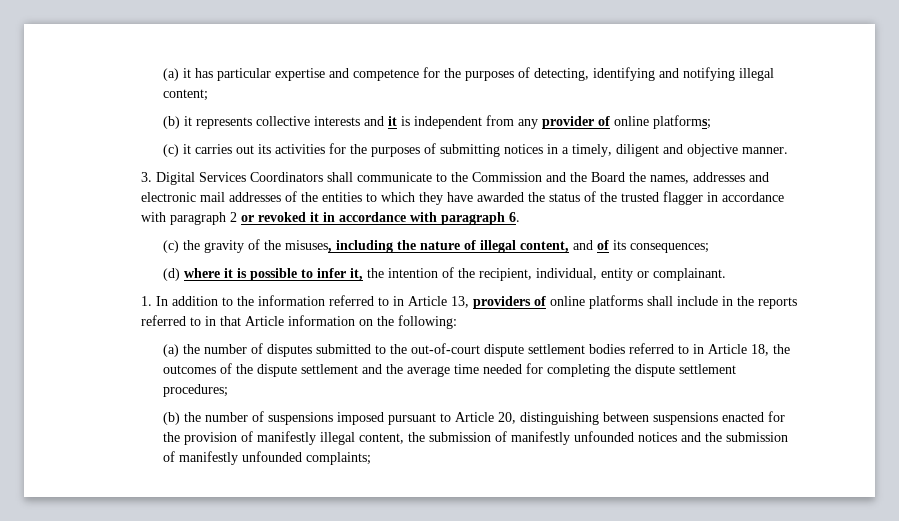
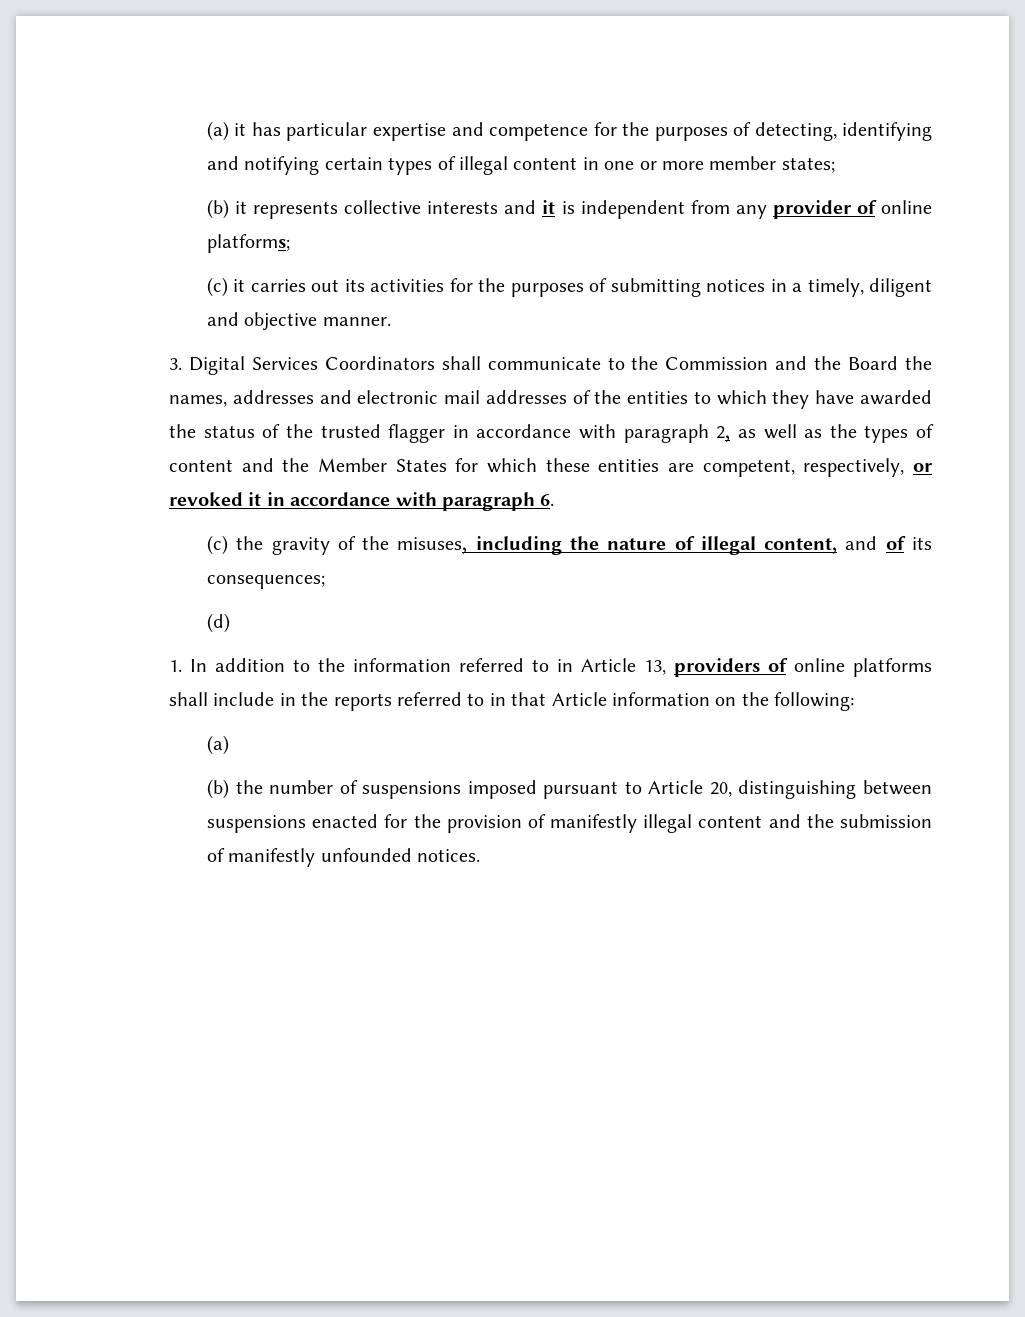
- (a) it has particular expertise and competence for the purposes of detecting, identifying and notifying illegal content;
+ (a) it has particular expertise and competence for the purposes of detecting, identifying and notifying certain types of illegal content in one or more member states;
- 3. Digital Services Coordinators shall communicate to the Commission and the Board the names, addresses and electronic mail addresses of the entities to which they have awarded the status of the trusted flagger in accordance with paragraph 2 or revoked it in accordance with paragraph 6.
+ 3. Digital Services Coordinators shall communicate to the Commission and the Board the names, addresses and electronic mail addresses of the entities to which they have awarded the status of the trusted flagger in accordance with paragraph 2, as well as the types of content and the Member States for which these entities are competent, respectively, or revoked it in accordance with paragraph 6.
- (d) where it is possible to infer it, the intention of the recipient, individual, entity or complainant.
+ (d)
  1. In addition to the information referred to in Article 13, providers of online platforms shall include in the reports referred to in that Article information on the following:
- (a) the number of disputes submitted to the out-of-court dispute settlement bodies referred to in Article 18, the outcomes of the dispute settlement and the average time needed for completing the dispute settlement procedures;
+ (a)
- (b) the number of suspensions imposed pursuant to Article 20, distinguishing between suspensions enacted for the provision of manifestly illegal content, the submission of manifestly unfounded notices and the submission of manifestly unfounded complaints;
+ (b) the number of suspensions imposed pursuant to Article 20, distinguishing between suspensions enacted for the provision of manifestly illegal content and the submission of manifestly unfounded notices.

